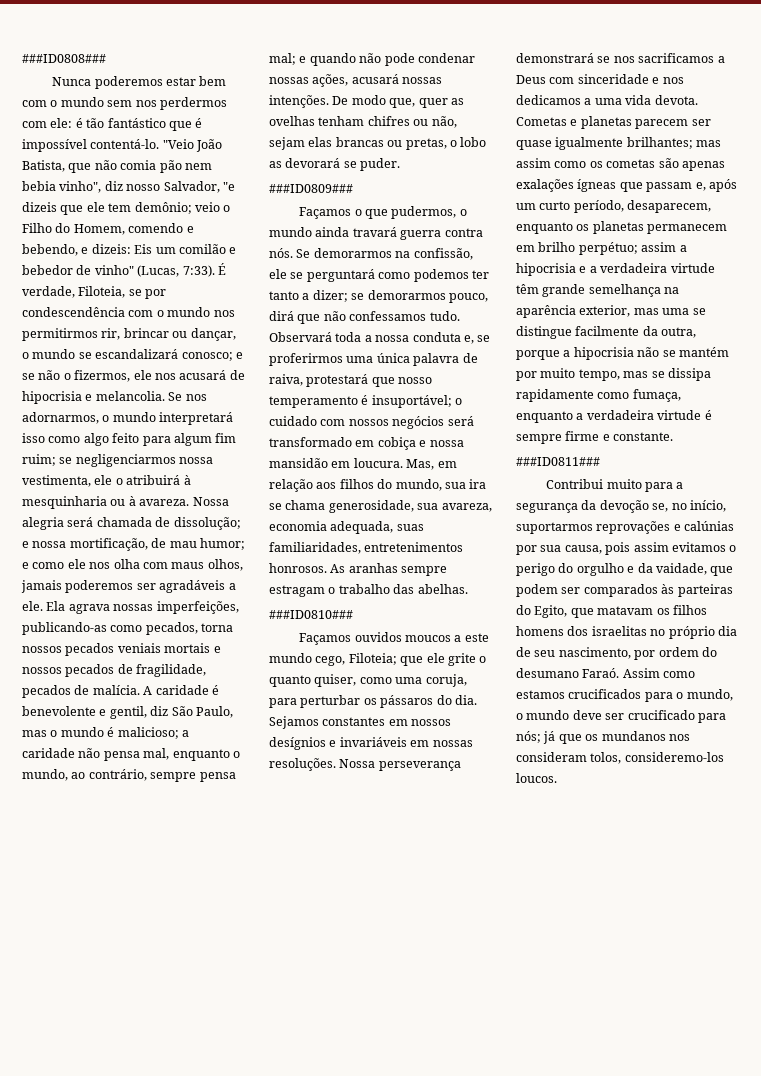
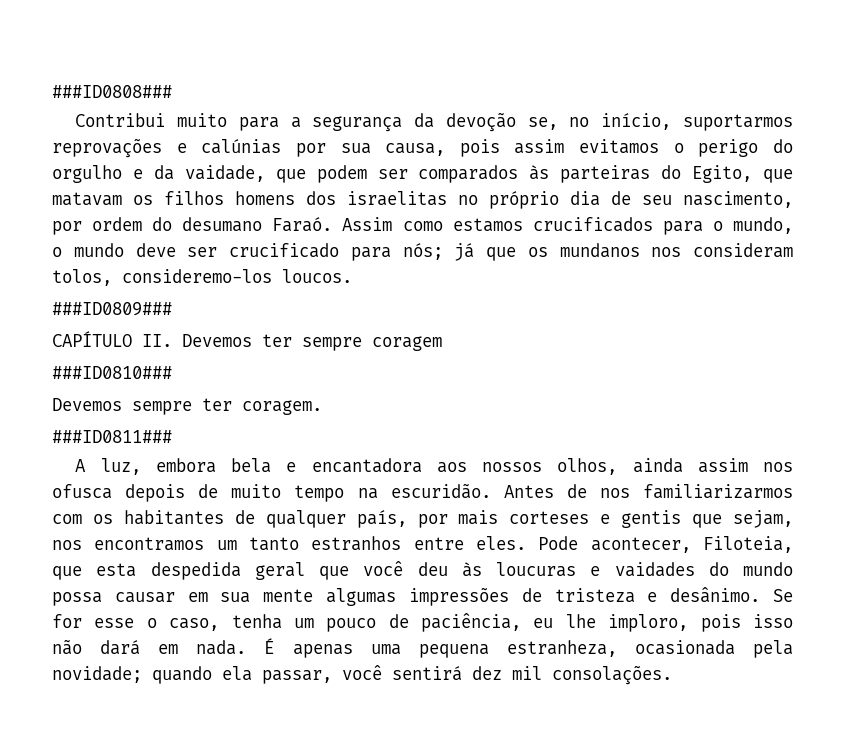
- Nunca poderemos estar bem com o mundo sem nos perdermos com ele: é tão fantástico que é impossível contentá-lo. "Veio João Batista, que não comia pão nem bebia vinho", diz nosso Salvador, "e dizeis que ele tem demônio; veio o Filho do Homem, comendo e bebendo, e dizeis: Eis um comilão e bebedor de vinho" (Lucas, 7:33). É verdade, Filoteia, se por condescendência com o mundo nos permitirmos rir, brincar ou dançar, o mundo se escandalizará conosco; e se não o fizermos, ele nos acusará de hipocrisia e melancolia. Se nos adornarmos, o mundo interpretará isso como algo feito para algum fim ruim; se negligenciarmos nossa vestimenta, ele o atribuirá à mesquinharia ou à avareza. Nossa alegria será chamada de dissolução; e nossa mortificação, de mau humor; e como ele nos olha com maus olhos, jamais poderemos ser agradáveis a ele. Ela agrava nossas imperfeições, publicando-as como pecados, torna nossos pecados veniais mortais e nossos pecados de fragilidade, pecados de malícia. A caridade é benevolente e gentil, diz São Paulo, mas o mundo é malicioso; a caridade não pensa mal, enquanto o mundo, ao contrário, sempre pensa mal; e quando não pode condenar nossas ações, acusará nossas intenções. De modo que, quer as ovelhas tenham chifres ou não, sejam elas brancas ou pretas, o lobo as devorará se puder.
- ###ID0809###
- Façamos o que pudermos, o mundo ainda travará guerra contra nós. Se demorarmos na confissão, ele se perguntará como podemos ter tanto a dizer; se demorarmos pouco, dirá que não confessamos tudo. Observará toda a nossa conduta e, se proferirmos uma única palavra de raiva, protestará que nosso temperamento é insuportável; o cuidado com nossos negócios será transformado em cobiça e nossa mansidão em loucura. Mas, em relação aos filhos do mundo, sua ira se chama generosidade, sua avareza, economia adequada, suas familiaridades, entretenimentos honrosos. As aranhas sempre estragam o trabalho das abelhas.
- ###ID0810###
- Façamos ouvidos moucos a este mundo cego, Filoteia; que ele grite o quanto quiser, como uma coruja, para perturbar os pássaros do dia. Sejamos constantes em nossos desígnios e invariáveis em nossas resoluções. Nossa perseverança demonstrará se nos sacrificamos a Deus com sinceridade e nos dedicamos a uma vida devota. Cometas e planetas parecem ser quase igualmente brilhantes; mas assim como os cometas são apenas exalações ígneas que passam e, após um curto período, desaparecem, enquanto os planetas permanecem em brilho perpétuo; assim a hipocrisia e a verdadeira virtude têm grande semelhança na aparência exterior, mas uma se distingue facilmente da outra, porque a hipocrisia não se mantém por muito tempo, mas se dissipa rapidamente como fumaça, enquanto a verdadeira virtude é sempre firme e constante.
- ###ID0811###
+ ###ID0809###
+ CAPÍTULO II. Devemos ter sempre coragem
+ ###ID0810###
+ Devemos sempre ter coragem.
+ ###ID0811###
+ A luz, embora bela e encantadora aos nossos olhos, ainda assim nos ofusca depois de muito tempo na escuridão. Antes de nos familiarizarmos com os habitantes de qualquer país, por mais corteses e gentis que sejam, nos encontramos um tanto estranhos entre eles. Pode acontecer, Filoteia, que esta despedida geral que você deu às loucuras e vaidades do mundo possa causar em sua mente algumas impressões de tristeza e desânimo. Se for esse o caso, tenha um pouco de paciência, eu lhe imploro, pois isso não dará em nada. É apenas uma pequena estranheza, ocasionada pela novidade; quando ela passar, você sentirá dez mil consolações.

